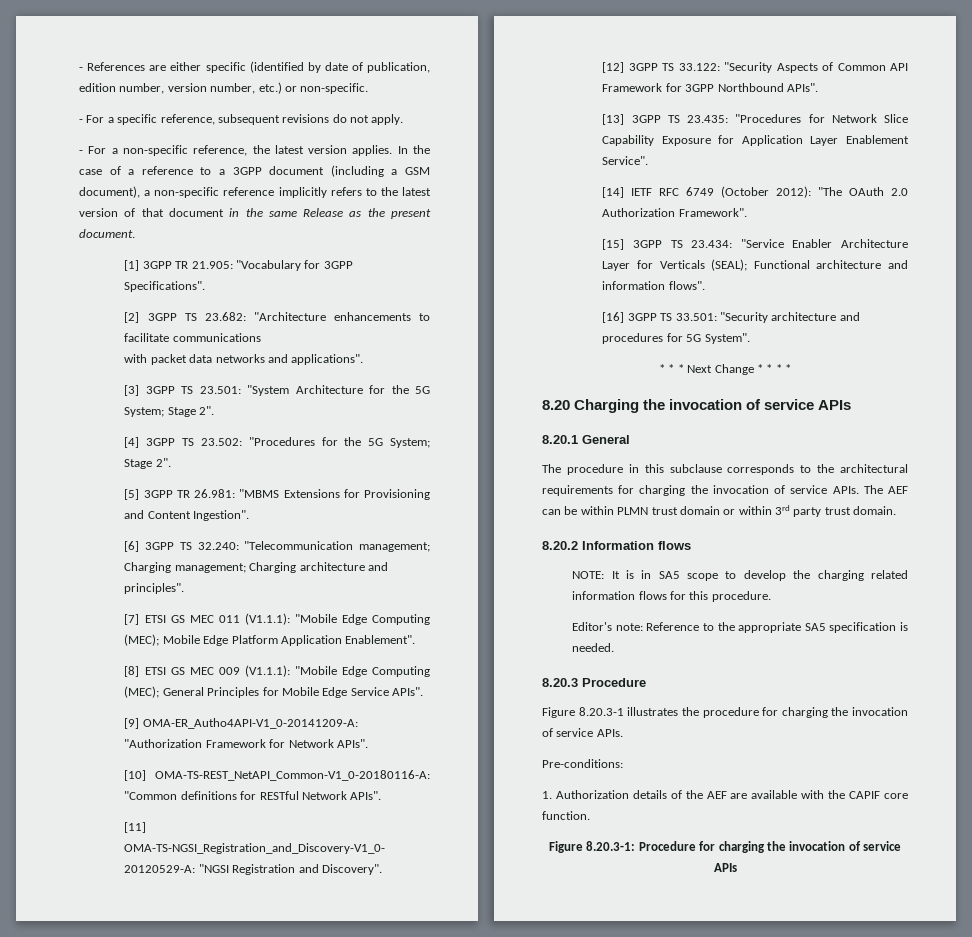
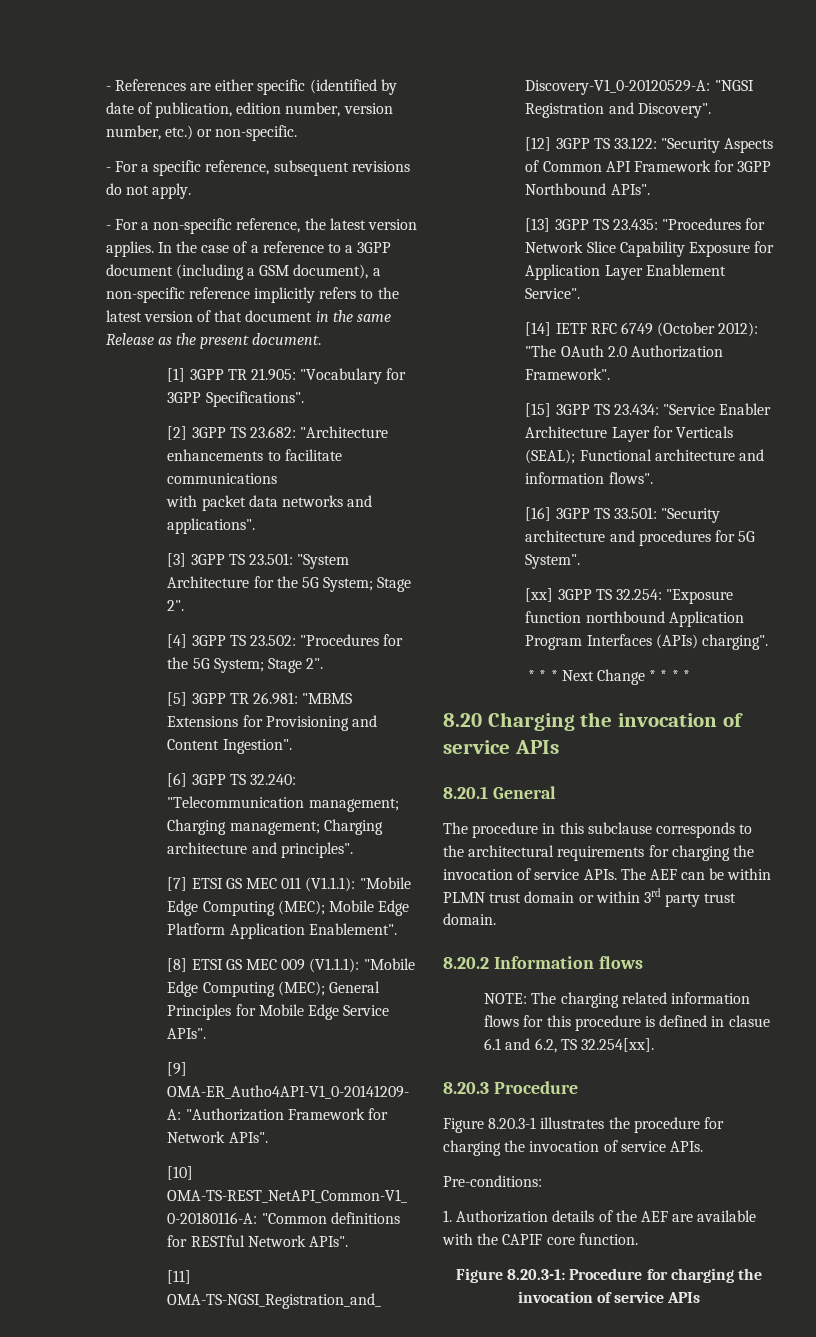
+ [xx] 3GPP TS 32.254: "Exposure function northbound Application Program Interfaces (APIs) charging".
- NOTE: It is in SA5 scope to develop the charging related information flows for this procedure.
- Editor's note: Reference to the appropriate SA5 specification is needed.
+ NOTE: The charging related information flows for this procedure is defined in clasue 6.1 and 6.2, TS 32.254[xx].

